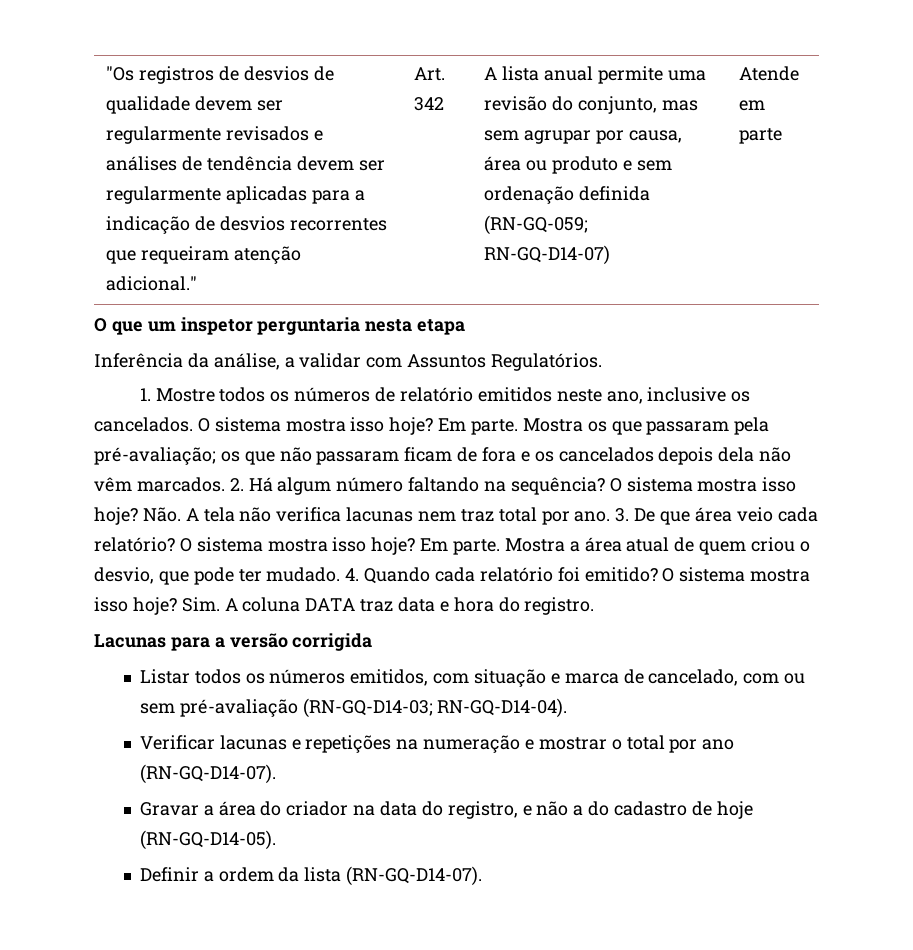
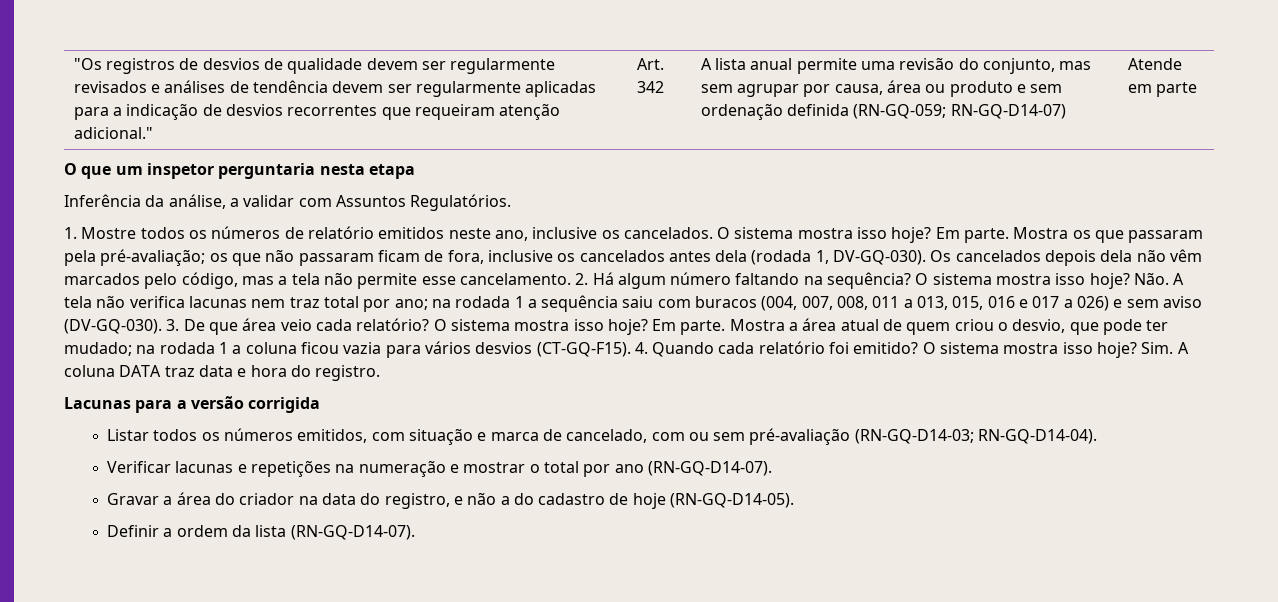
- Mostra os que passaram pela pré-avaliação; os que não passaram ficam de fora e os cancelados depois dela não vêm marcados.
+ Mostra os que passaram pela pré-avaliação; os que não passaram ficam de fora, inclusive os cancelados antes dela (rodada 1, DV-GQ-030). Os cancelados depois dela não vêm marcados pelo código, mas a tela não permite esse cancelamento.
- Não. A tela não verifica lacunas nem traz total por ano.
+ Não. A tela não verifica lacunas nem traz total por ano; na rodada 1 a sequência saiu com buracos (004, 007, 008, 011 a 013, 015, 016 e 017 a 026) e sem aviso (DV-GQ-030).
- Mostra a área atual de quem criou o desvio, que pode ter mudado.
+ Mostra a área atual de quem criou o desvio, que pode ter mudado; na rodada 1 a coluna ficou vazia para vários desvios (CT-GQ-F15).

